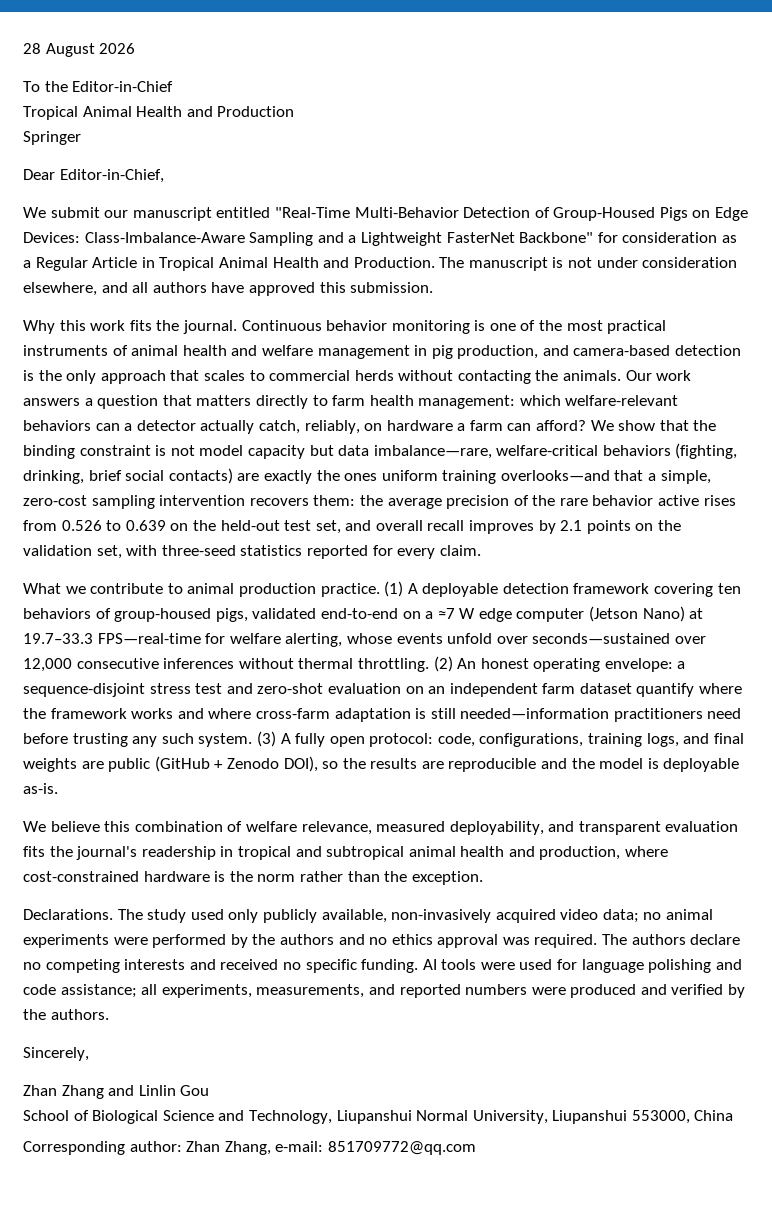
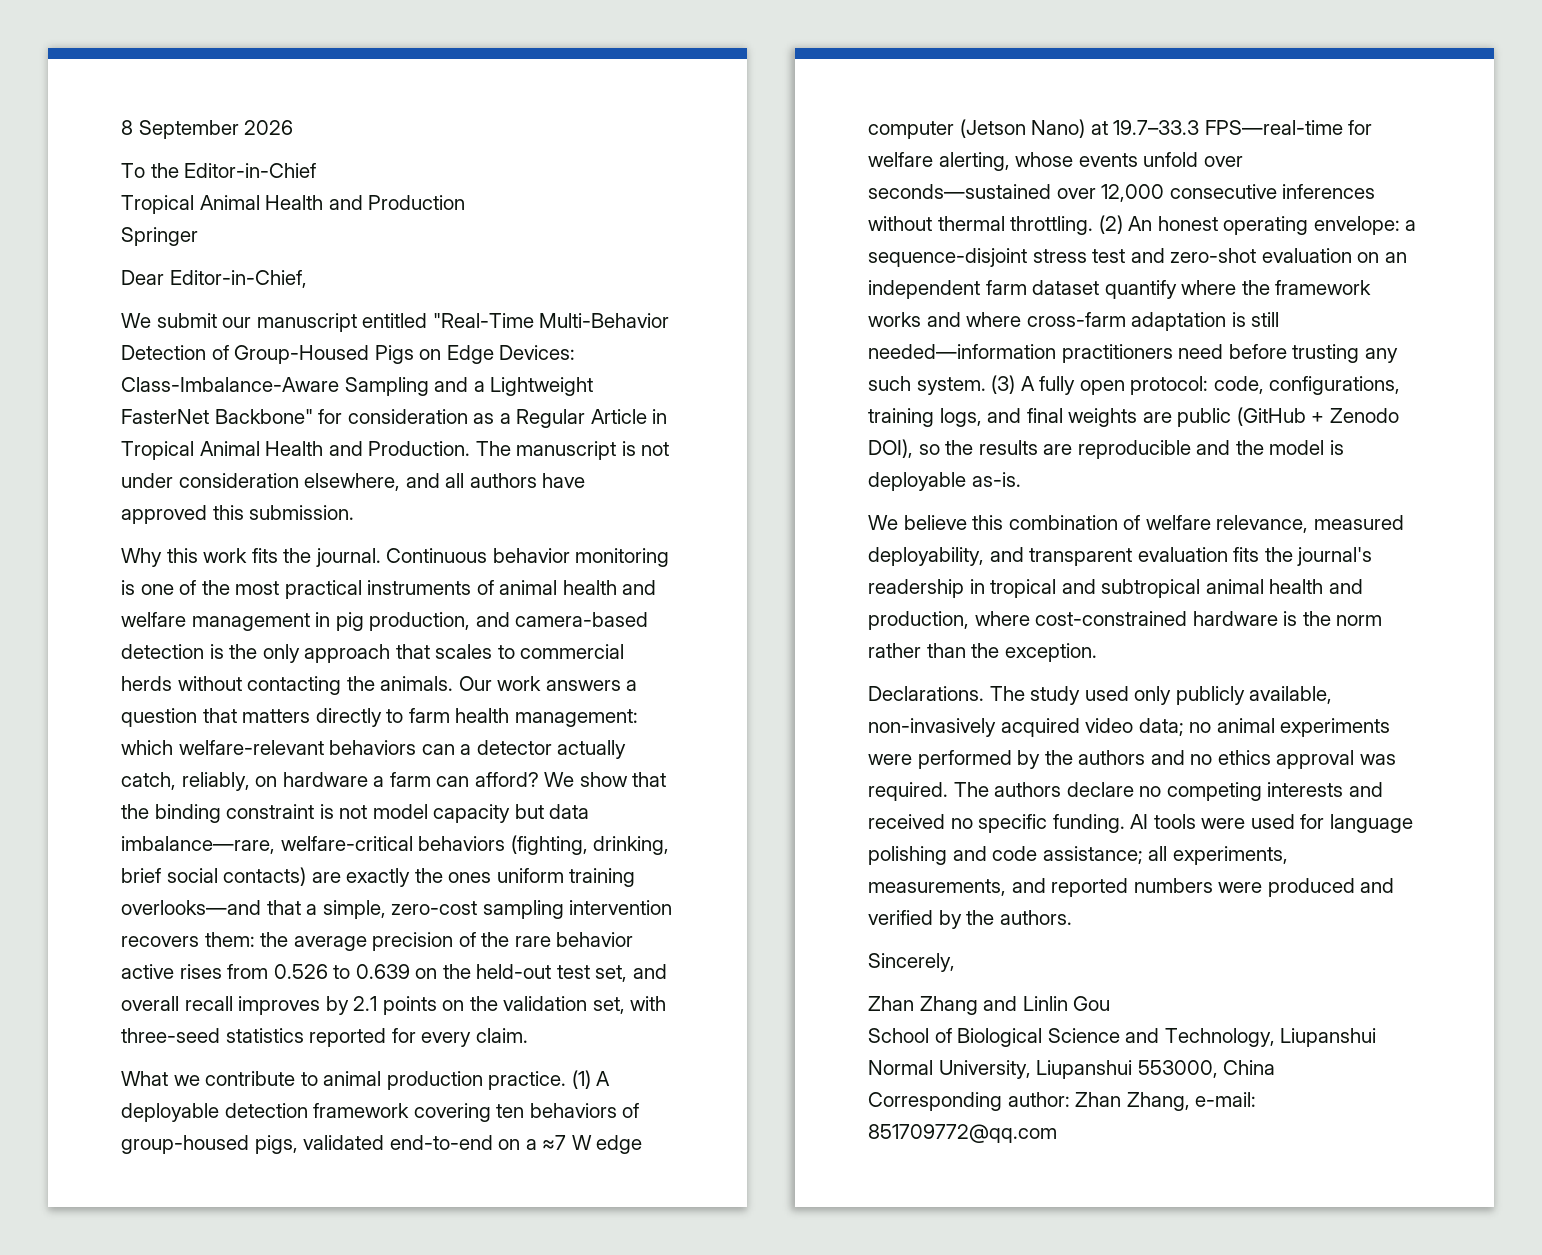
- 28 August 2026
+ 8 September 2026

